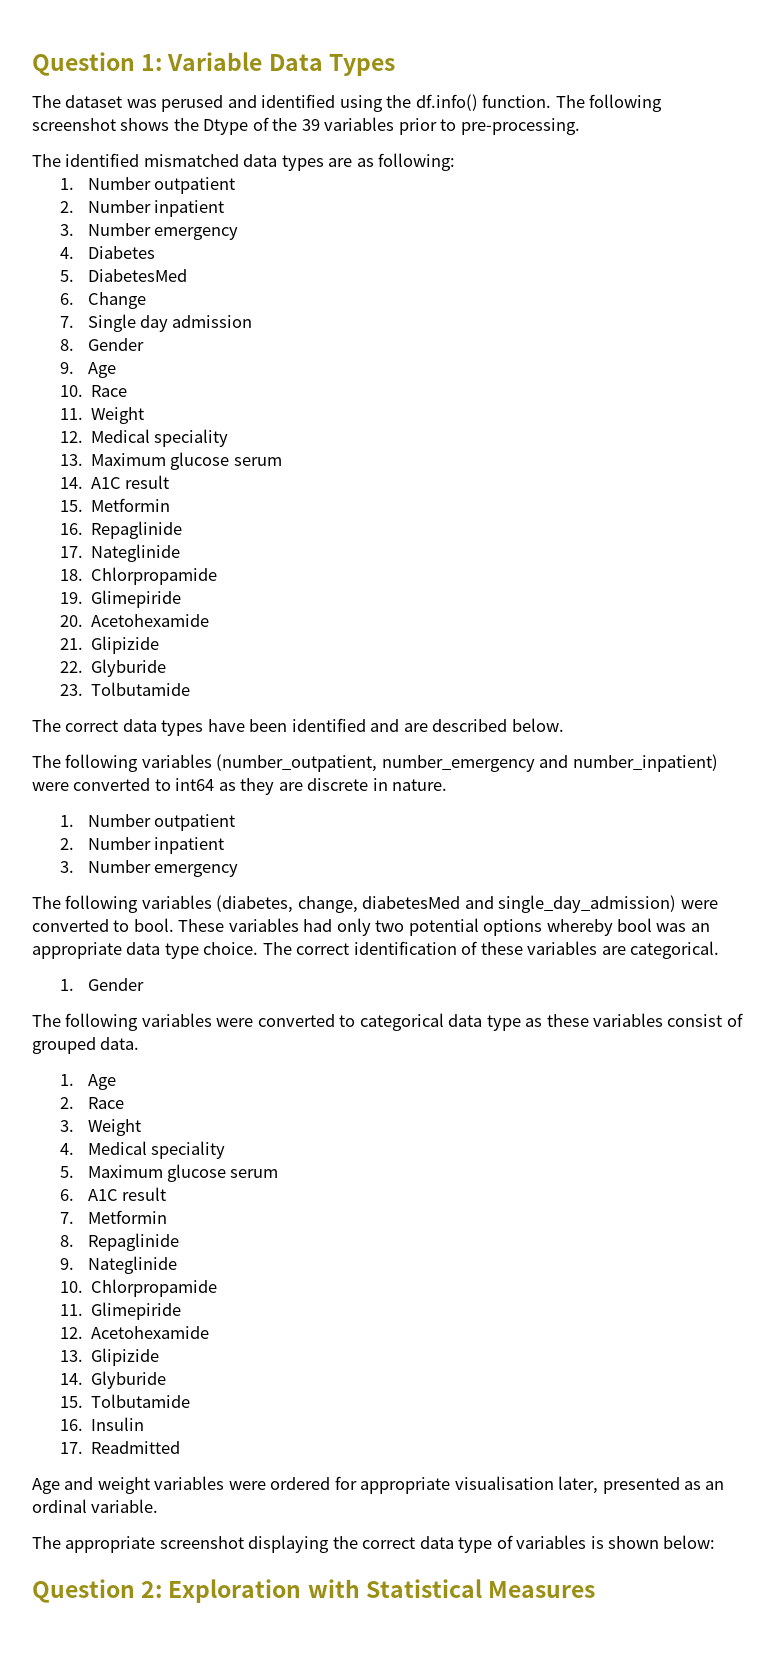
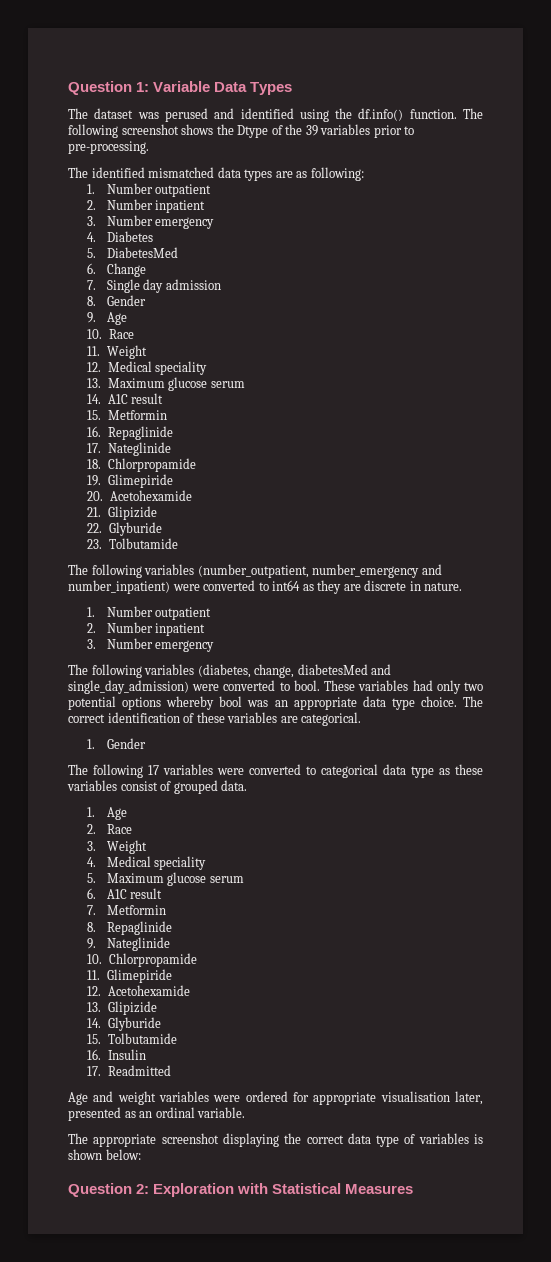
- The correct data types have been identified and are described below.
- The following variables were converted to categorical data type as these variables consist of grouped data.
+ The following 17 variables were converted to categorical data type as these variables consist of grouped data.

